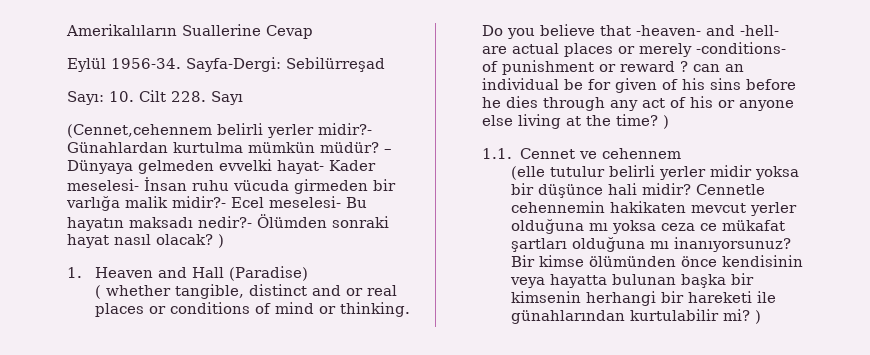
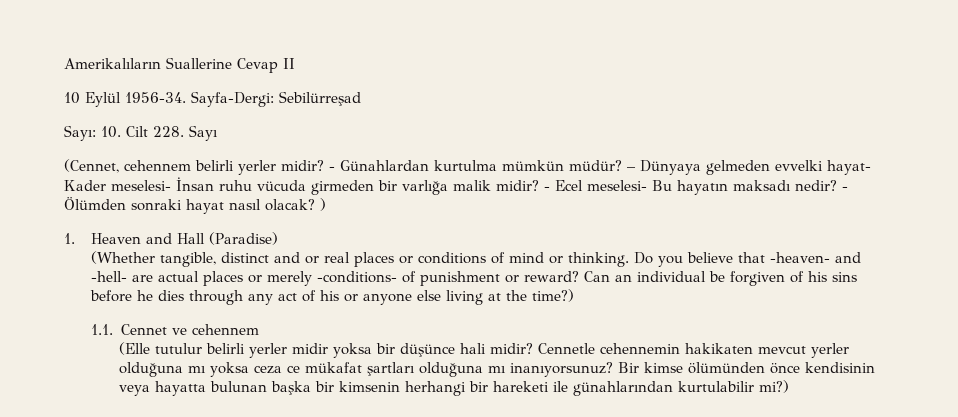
- Amerikalıların Suallerine Cevap
- Eylül 1956-34.
+ Amerikalıların Suallerine Cevap II
+ 10 Eylül 1956-34.
- (Cennet,cehennem belirli yerler midir?- Günahlardan kurtulma mümkün müdür?
+ (Cennet, cehennem belirli yerler midir? - Günahlardan kurtulma mümkün müdür?
- – Dünyaya gelmeden evvelki hayat- Kader meselesi- İnsan ruhu vücuda girmeden bir varlığa malik midir?- Ecel meselesi- Bu hayatın maksadı nedir?- Ölümden sonraki hayat nasıl olacak? )
+ – Dünyaya gelmeden evvelki hayat- Kader meselesi- İnsan ruhu vücuda girmeden bir varlığa malik midir? - Ecel meselesi- Bu hayatın maksadı nedir? - Ölümden sonraki hayat nasıl olacak? )
- ( whether tangible, distinct and or real places or conditions of mind or thinking.
+ (Whether tangible, distinct and or real places or conditions of mind or thinking.
- Do you believe that -heaven- and -hell- are actual places or merely -conditions- of punishment or reward ? can an individual be for given of his sins before he dies through any act of his or anyone else living at the time? )
+ Do you believe that -heaven- and -hell- are actual places or merely -conditions- of punishment or reward? Can an individual be forgiven of his sins before he dies through any act of his or anyone else living at the time?)
- (elle tutulur belirli yerler midir yoksa bir düşünce hali midir?
+ (Elle tutulur belirli yerler midir yoksa bir düşünce hali midir?
- Bir kimse ölümünden önce kendisinin veya hayatta bulunan başka bir kimsenin herhangi bir hareketi ile günahlarından kurtulabilir mi? )
+ Bir kimse ölümünden önce kendisinin veya hayatta bulunan başka bir kimsenin herhangi bir hareketi ile günahlarından kurtulabilir mi?)

